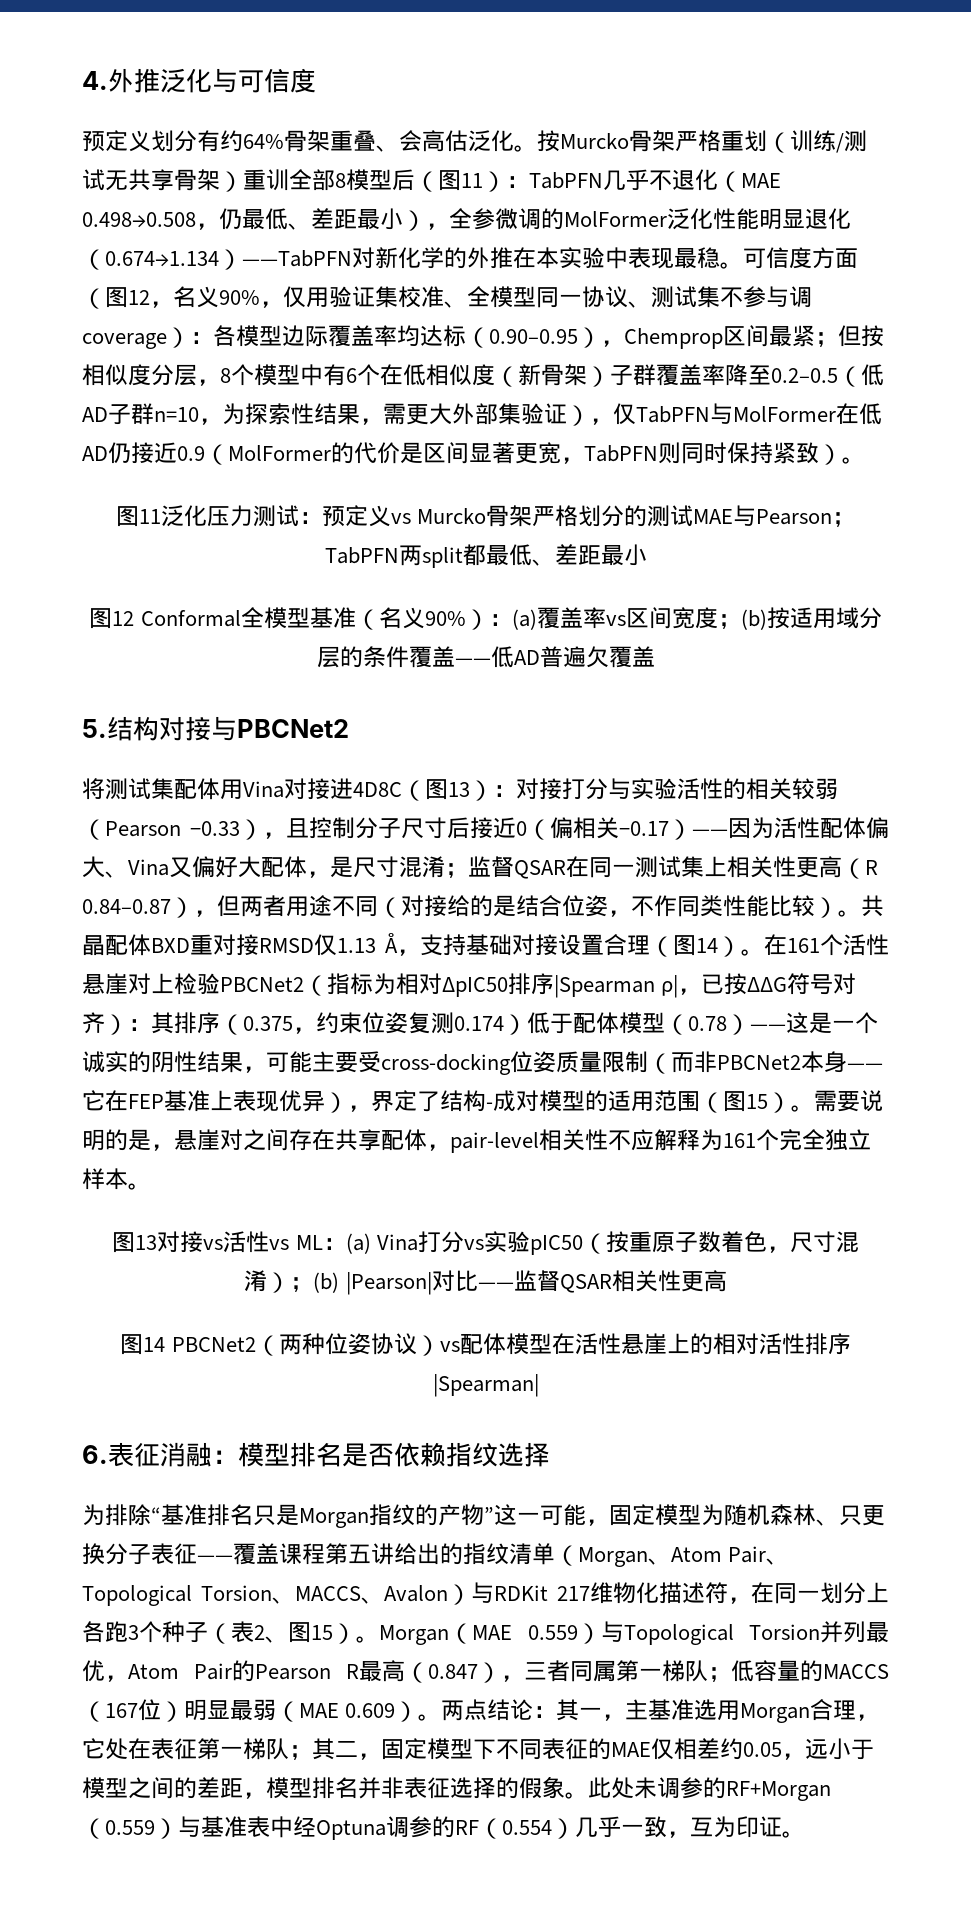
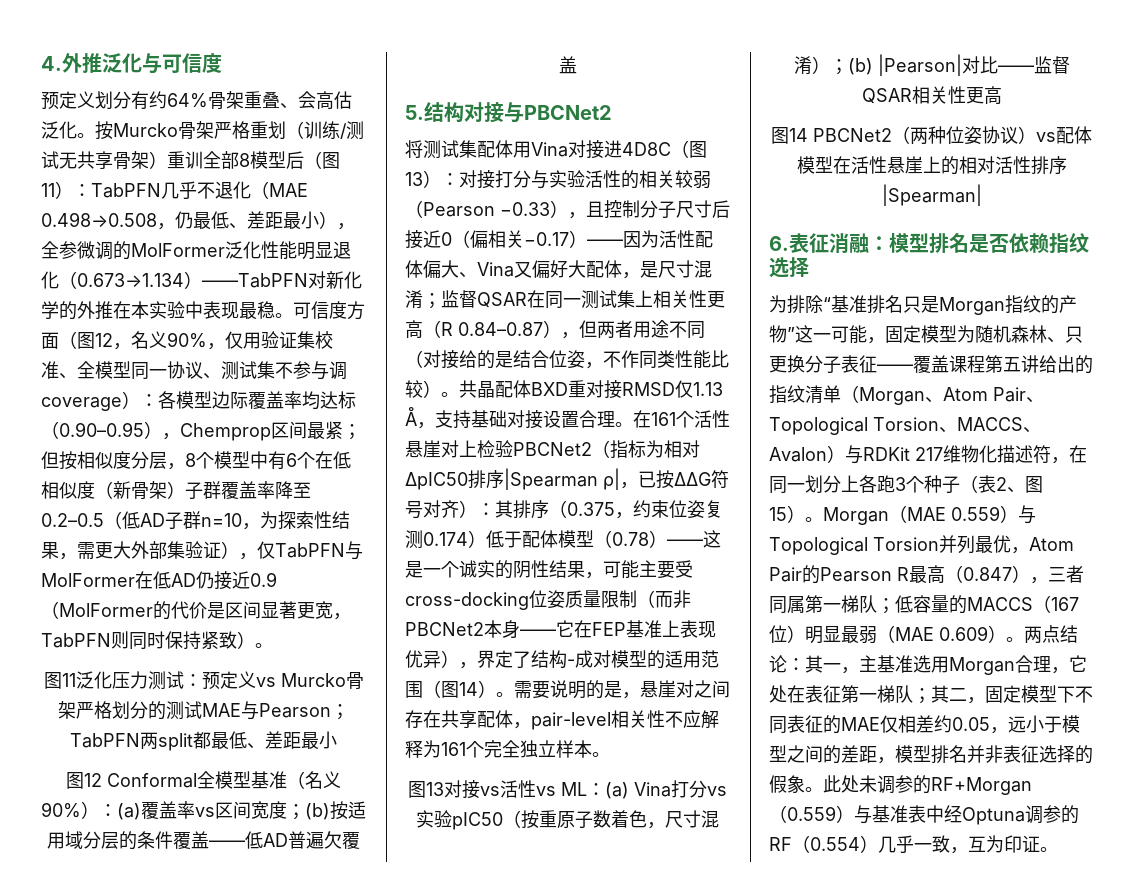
- 按Murcko骨架严格重划（训练/测试无共享骨架）重训全部8模型后（图11）：TabPFN几乎不退化（MAE 0.498→0.508，仍最低、差距最小），全参微调的MolFormer泛化性能明显退化（0.674→1.134）——TabPFN对新化学的外推在本实验中表现最稳。
+ 按Murcko骨架严格重划（训练/测试无共享骨架）重训全部8模型后（图11）：TabPFN几乎不退化（MAE 0.498→0.508，仍最低、差距最小），全参微调的MolFormer泛化性能明显退化（0.673→1.134）——TabPFN对新化学的外推在本实验中表现最稳。
- 共晶配体BXD重对接RMSD仅1.13 Å，支持基础对接设置合理（图14）。
+ 共晶配体BXD重对接RMSD仅1.13 Å，支持基础对接设置合理。
- 其排序（0.375，约束位姿复测0.174）低于配体模型（0.78）——这是一个诚实的阴性结果，可能主要受cross-docking位姿质量限制（而非PBCNet2本身——它在FEP基准上表现优异），界定了结构-成对模型的适用范围（图15）。
+ 其排序（0.375，约束位姿复测0.174）低于配体模型（0.78）——这是一个诚实的阴性结果，可能主要受cross-docking位姿质量限制（而非PBCNet2本身——它在FEP基准上表现优异），界定了结构-成对模型的适用范围（图14）。

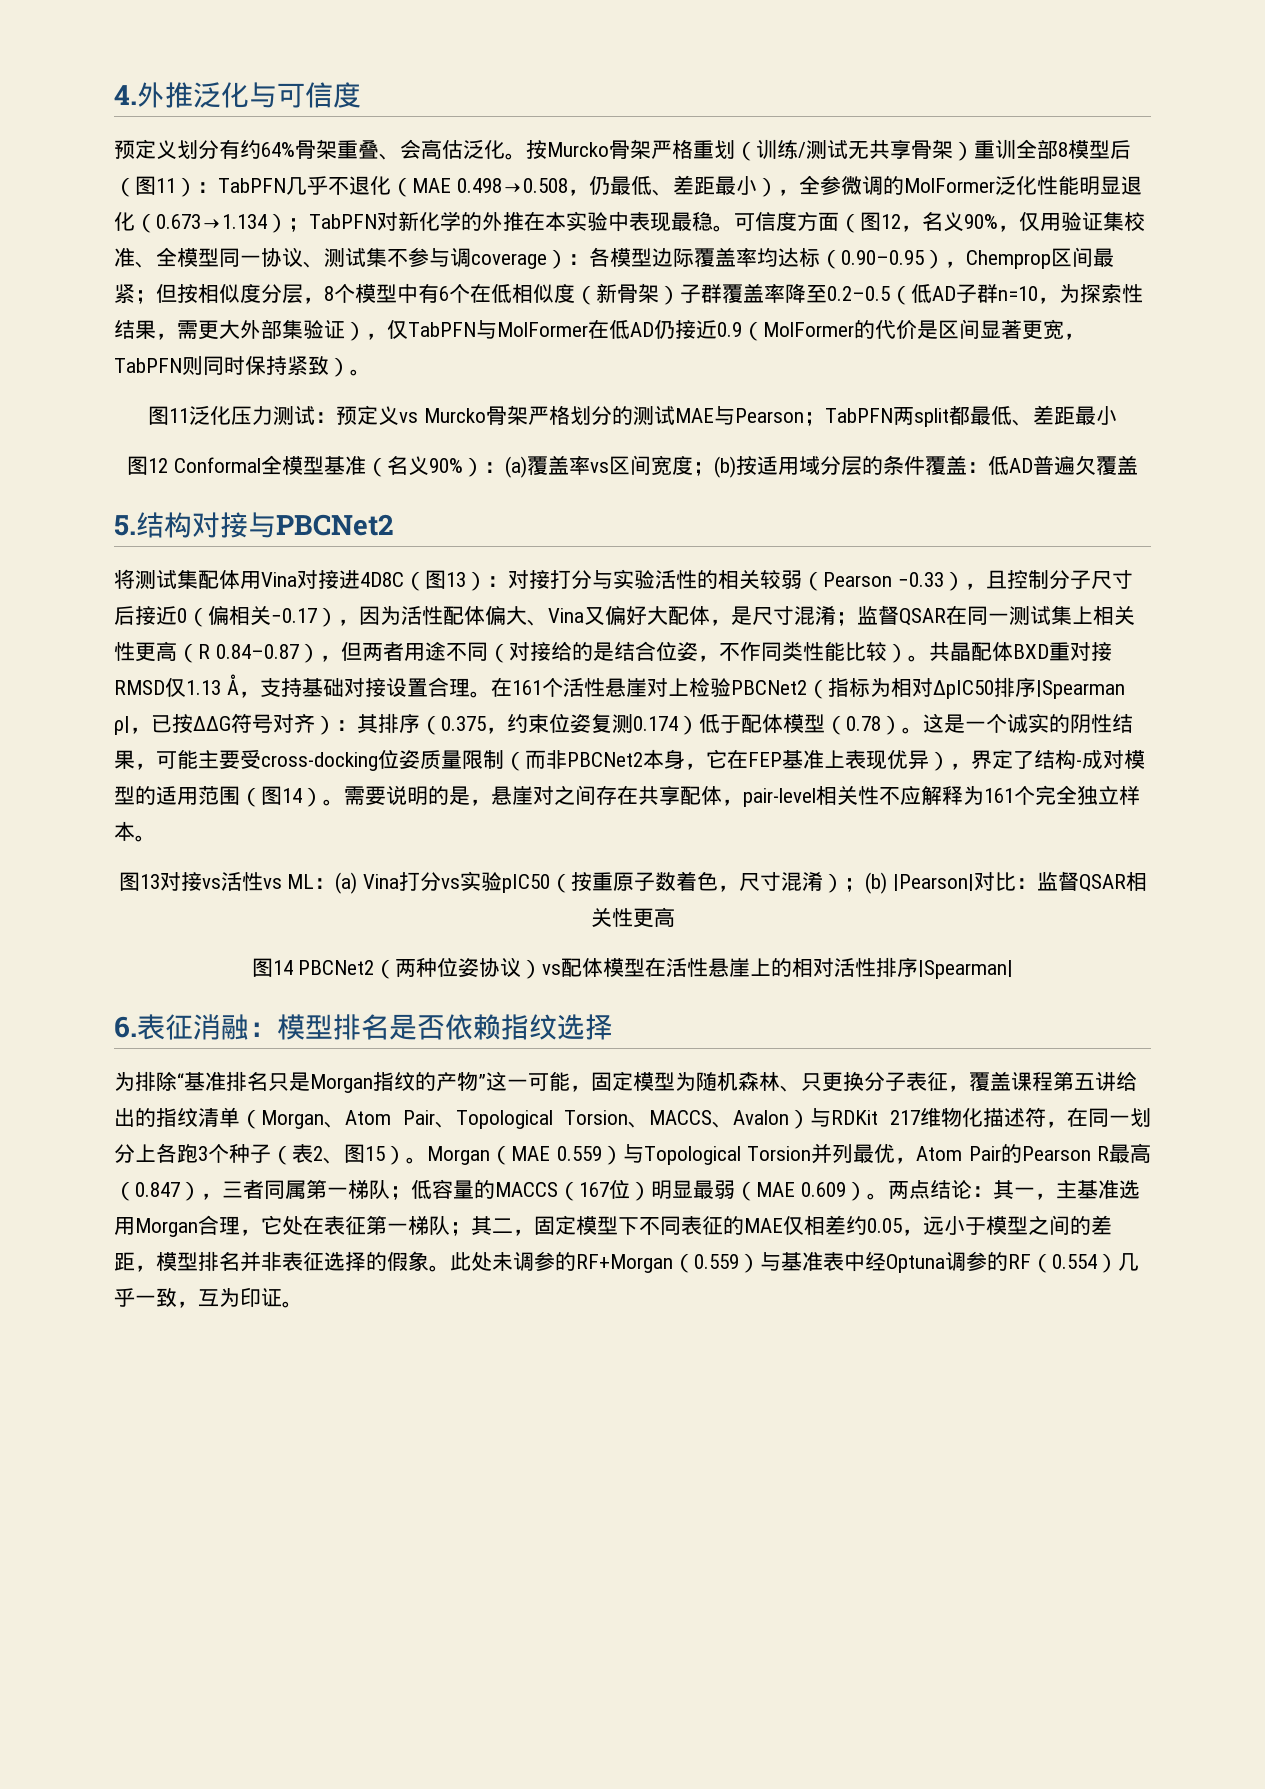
- 按Murcko骨架严格重划（训练/测试无共享骨架）重训全部8模型后（图11）：TabPFN几乎不退化（MAE 0.498→0.508，仍最低、差距最小），全参微调的MolFormer泛化性能明显退化（0.673→1.134）——TabPFN对新化学的外推在本实验中表现最稳。
+ 按Murcko骨架严格重划（训练/测试无共享骨架）重训全部8模型后（图11）：TabPFN几乎不退化（MAE 0.498→0.508，仍最低、差距最小），全参微调的MolFormer泛化性能明显退化（0.673→1.134）；TabPFN对新化学的外推在本实验中表现最稳。
- 图12 Conformal全模型基准（名义90%）：(a)覆盖率vs区间宽度；(b)按适用域分层的条件覆盖——低AD普遍欠覆盖
+ 图12 Conformal全模型基准（名义90%）：(a)覆盖率vs区间宽度；(b)按适用域分层的条件覆盖：低AD普遍欠覆盖
- 对接打分与实验活性的相关较弱（Pearson −0.33），且控制分子尺寸后接近0（偏相关−0.17）——因为活性配体偏大、Vina又偏好大配体，是尺寸混淆；
+ 对接打分与实验活性的相关较弱（Pearson −0.33），且控制分子尺寸后接近0（偏相关−0.17），因为活性配体偏大、Vina又偏好大配体，是尺寸混淆；
- 其排序（0.375，约束位姿复测0.174）低于配体模型（0.78）——这是一个诚实的阴性结果，可能主要受cross-docking位姿质量限制（而非PBCNet2本身——它在FEP基准上表现优异），界定了结构-成对模型的适用范围（图14）。
+ 其排序（0.375，约束位姿复测0.174）低于配体模型（0.78）。这是一个诚实的阴性结果，可能主要受cross-docking位姿质量限制（而非PBCNet2本身，它在FEP基准上表现优异），界定了结构-成对模型的适用范围（图14）。
- 图13对接vs活性vs ML：(a) Vina打分vs实验pIC50（按重原子数着色，尺寸混淆）；(b) |Pearson|对比——监督QSAR相关性更高
+ 图13对接vs活性vs ML：(a) Vina打分vs实验pIC50（按重原子数着色，尺寸混淆）；(b) |Pearson|对比：监督QSAR相关性更高
- 为排除“基准排名只是Morgan指纹的产物”这一可能，固定模型为随机森林、只更换分子表征——覆盖课程第五讲给出的指纹清单（Morgan、Atom Pair、Topological Torsion、MACCS、Avalon）与RDKit 217维物化描述符，在同一划分上各跑3个种子（表2、图15）。
+ 为排除“基准排名只是Morgan指纹的产物”这一可能，固定模型为随机森林、只更换分子表征，覆盖课程第五讲给出的指纹清单（Morgan、Atom Pair、Topological Torsion、MACCS、Avalon）与RDKit 217维物化描述符，在同一划分上各跑3个种子（表2、图15）。

